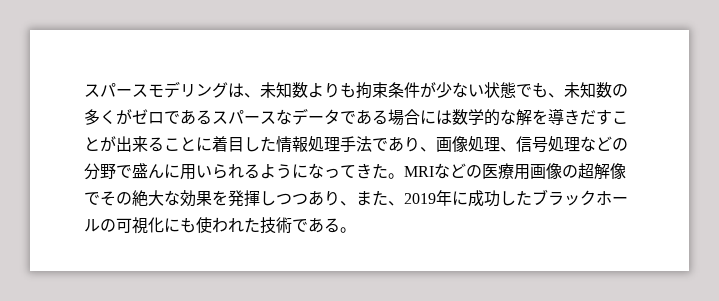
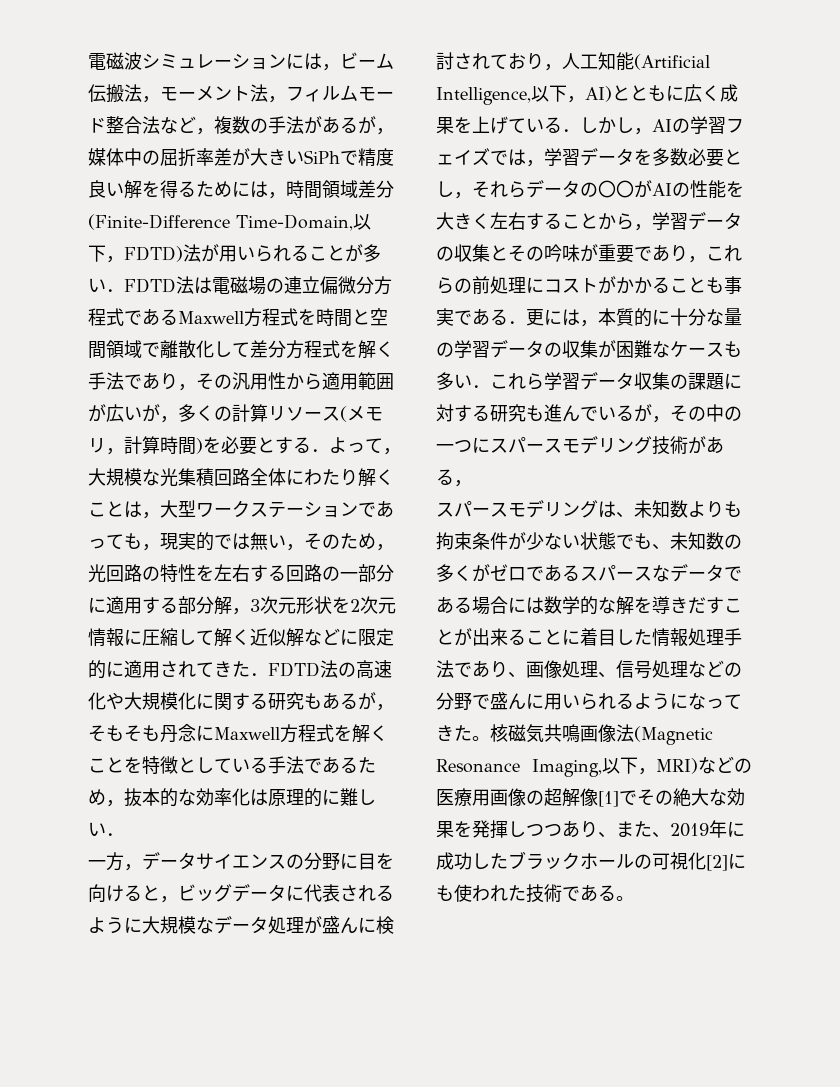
+ 電磁波シミュレーションには，ビーム伝搬法，モーメント法，フィルムモード整合法など，複数の手法があるが，媒体中の屈折率差が大きいSiPhで精度良い解を得るためには，時間領域差分(Finite-Difference Time-Domain,以下，FDTD)法が用いられることが多い．FDTD法は電磁場の連立偏微分方程式であるMaxwell方程式を時間と空間領域で離散化して差分方程式を解く手法であり，その汎用性から適用範囲が広いが，多くの計算リソース(メモリ，計算時間)を必要とする．よって，大規模な光集積回路全体にわたり解くことは，大型ワークステーションであっても，現実的では無い，そのため，光回路の特性を左右する回路の一部分に適用する部分解，3次元形状を2次元情報に圧縮して解く近似解などに限定的に適用されてきた．FDTD法の高速化や大規模化に関する研究もあるが，そもそも丹念にMaxwell方程式を解くことを特徴としている手法であるため，抜本的な効率化は原理的に難しい．
+ 一方，データサイエンスの分野に目を向けると，ビッグデータに代表されるように大規模なデータ処理が盛んに検討されており，人工知能(Artificial Intelligence,以下，AI)とともに広く成果を上げている．しかし，AIの学習フェイズでは，学習データを多数必要とし，それらデータの〇〇がAIの性能を大きく左右することから，学習データの収集とその吟味が重要であり，これらの前処理にコストがかかることも事実である．更には，本質的に十分な量の学習データの収集が困難なケースも多い．これら学習データ収集の課題に対する研究も進んでいるが，その中の一つにスパースモデリング技術がある，
- MRIなどの医療用画像の超解像でその絶大な効果を発揮しつつあり、また、2019年に成功したブラックホールの可視化にも使われた技術である。
+ 核磁気共鳴画像法(Magnetic Resonance Imaging,以下，MRI)などの医療用画像の超解像[1]でその絶大な効果を発揮しつつあり、また、2019年に成功したブラックホールの可視化[2]にも使われた技術である。

